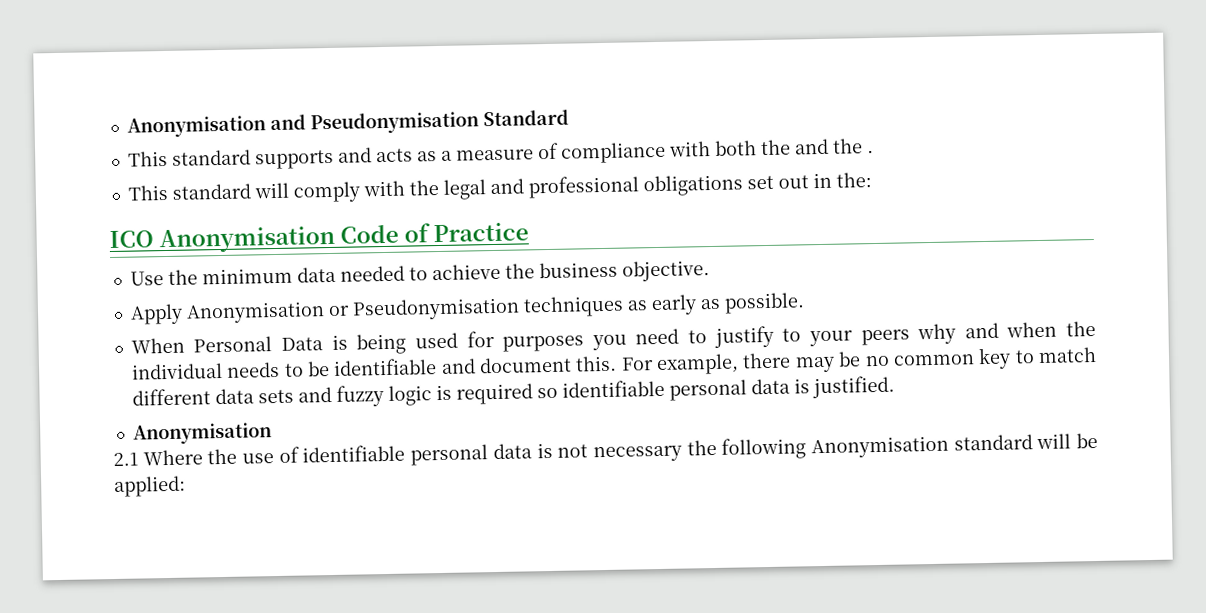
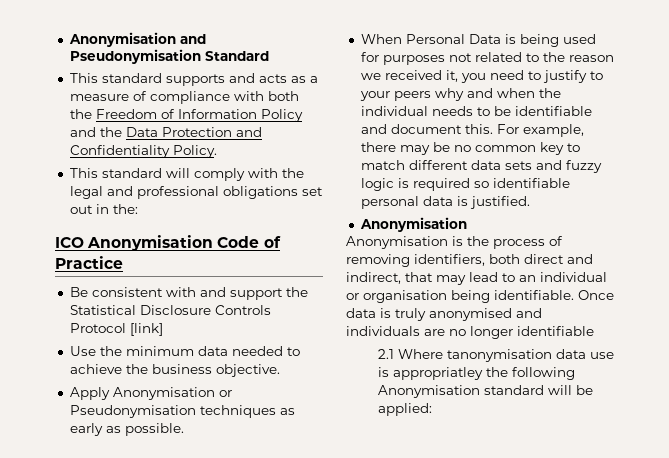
- This standard supports and acts as a measure of compliance with both the and the .
+ This standard supports and acts as a measure of compliance with both the Freedom of Information Policy and the Data Protection and Confidentiality Policy.
+ Be consistent with and support the Statistical Disclosure Controls Protocol [link]
- When Personal Data is being used for purposes you need to justify to your peers why and when the individual needs to be identifiable and document this.
+ When Personal Data is being used for purposes not related to the reason we received it, you need to justify to your peers why and when the individual needs to be identifiable and document this.
- 2.1 Where the use of identifiable personal data is not necessary the following Anonymisation standard will be applied:
+ Anonymisation is the process of removing identifiers, both direct and indirect, that may lead to an individual or organisation being identifiable. Once data is truly anonymised and individuals are no longer identifiable
+ 2.1 Where tanonymisation data use is appropriatley the following Anonymisation standard will be applied:

